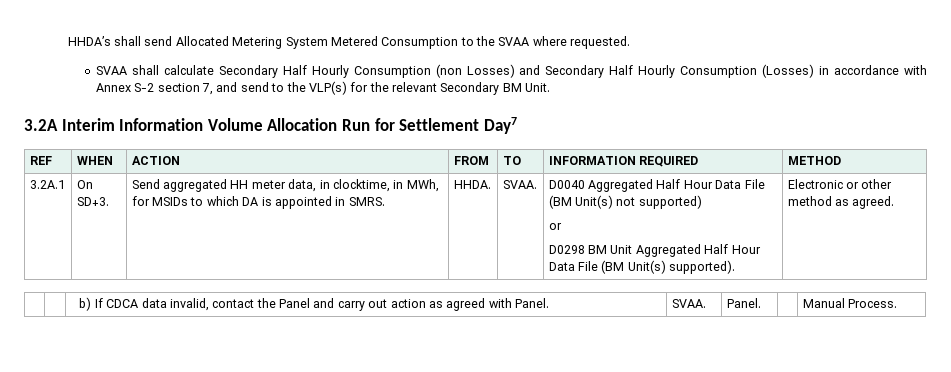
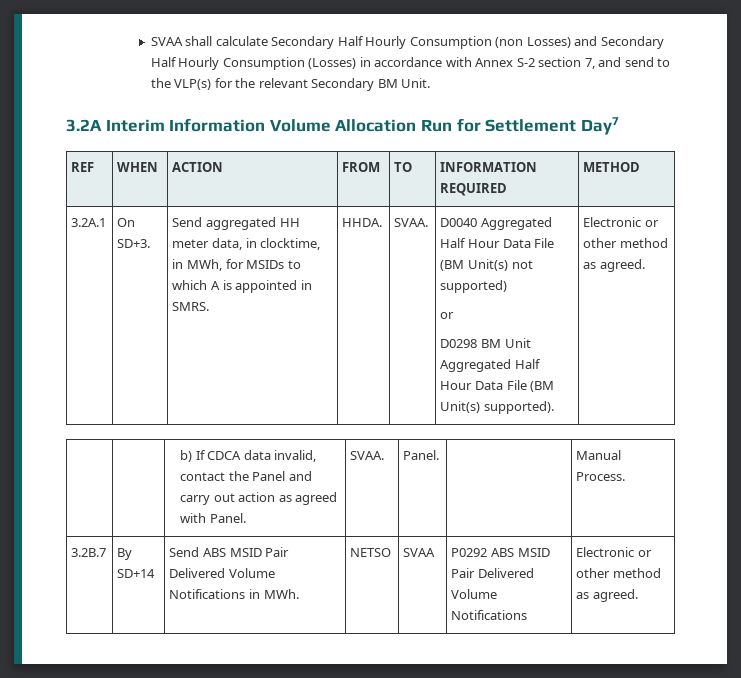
- HHDA’s shall send Allocated Metering System Metered Consumption to the SVAA where requested.
- Send aggregated HH meter data, in clocktime, in MWh, for MSIDs to which DA is appointed in SMRS.
+ Send aggregated HH meter data, in clocktime, in MWh, for MSIDs to which A is appointed in SMRS.
+ 3.2B.7 | By SD+14 | Send ABS MSID Pair Delivered Volume Notifications in MWh. | NETSO | SVAA | P0292 ABS MSID Pair Delivered Volume Notifications | Electronic or other method as agreed.

